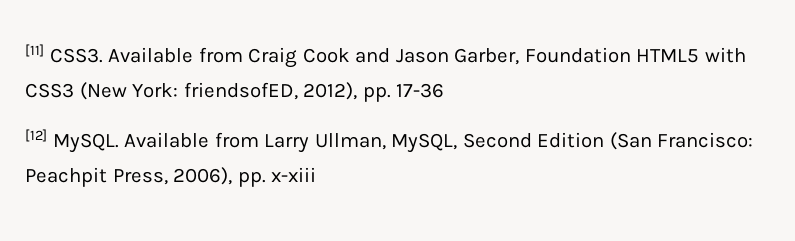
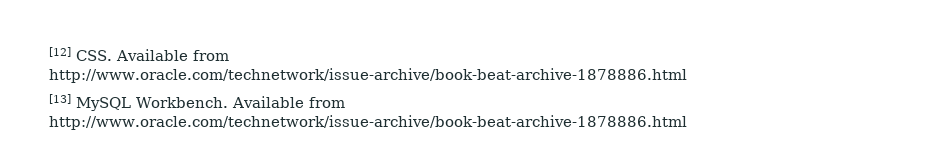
- [11] CSS3. Available from Craig Cook and Jason Garber, Foundation HTML5 with CSS3 (New York: friendsofED, 2012), pp. 17-36
- [12] MySQL. Available from Larry Ullman, MySQL, Second Edition (San Francisco: Peachpit Press, 2006), pp. x-xiii
+ [12] CSS. Available from http://www.oracle.com/technetwork/issue-archive/book-beat-archive-1878886.html
+ [13] MySQL Workbench. Available from http://www.oracle.com/technetwork/issue-archive/book-beat-archive-1878886.html

